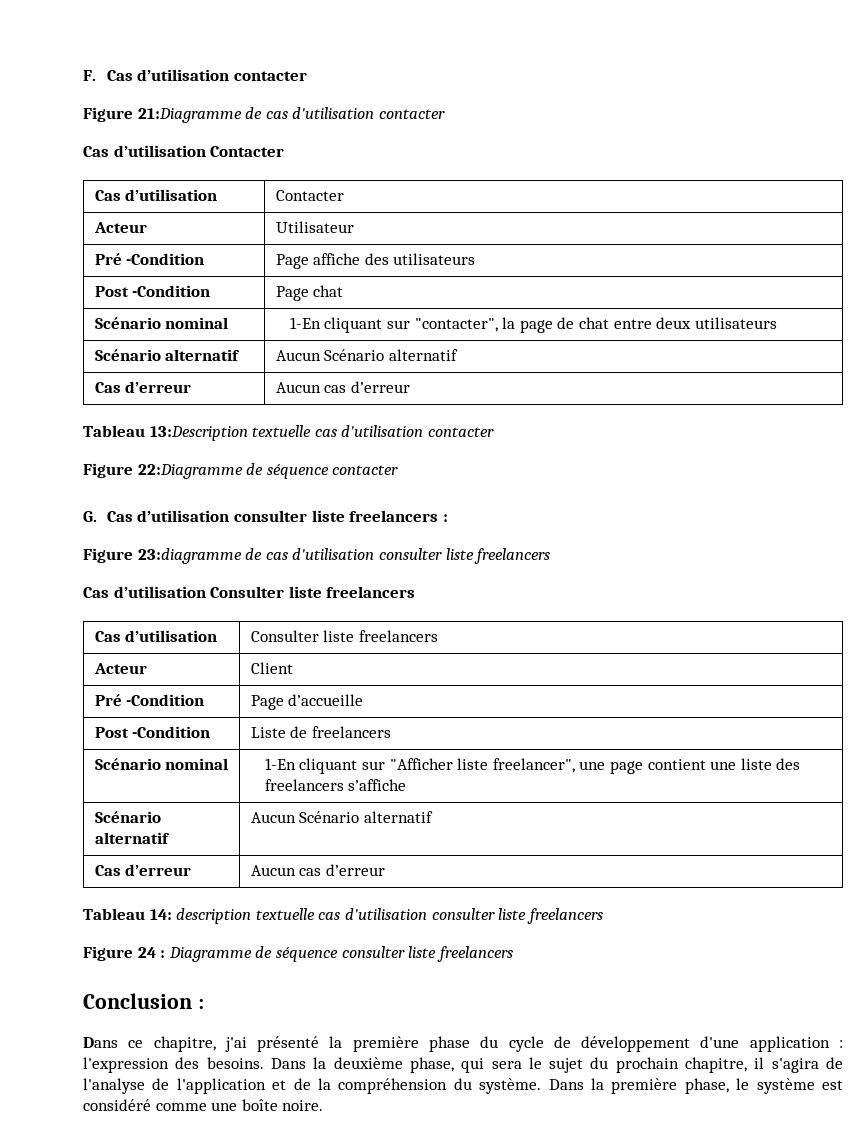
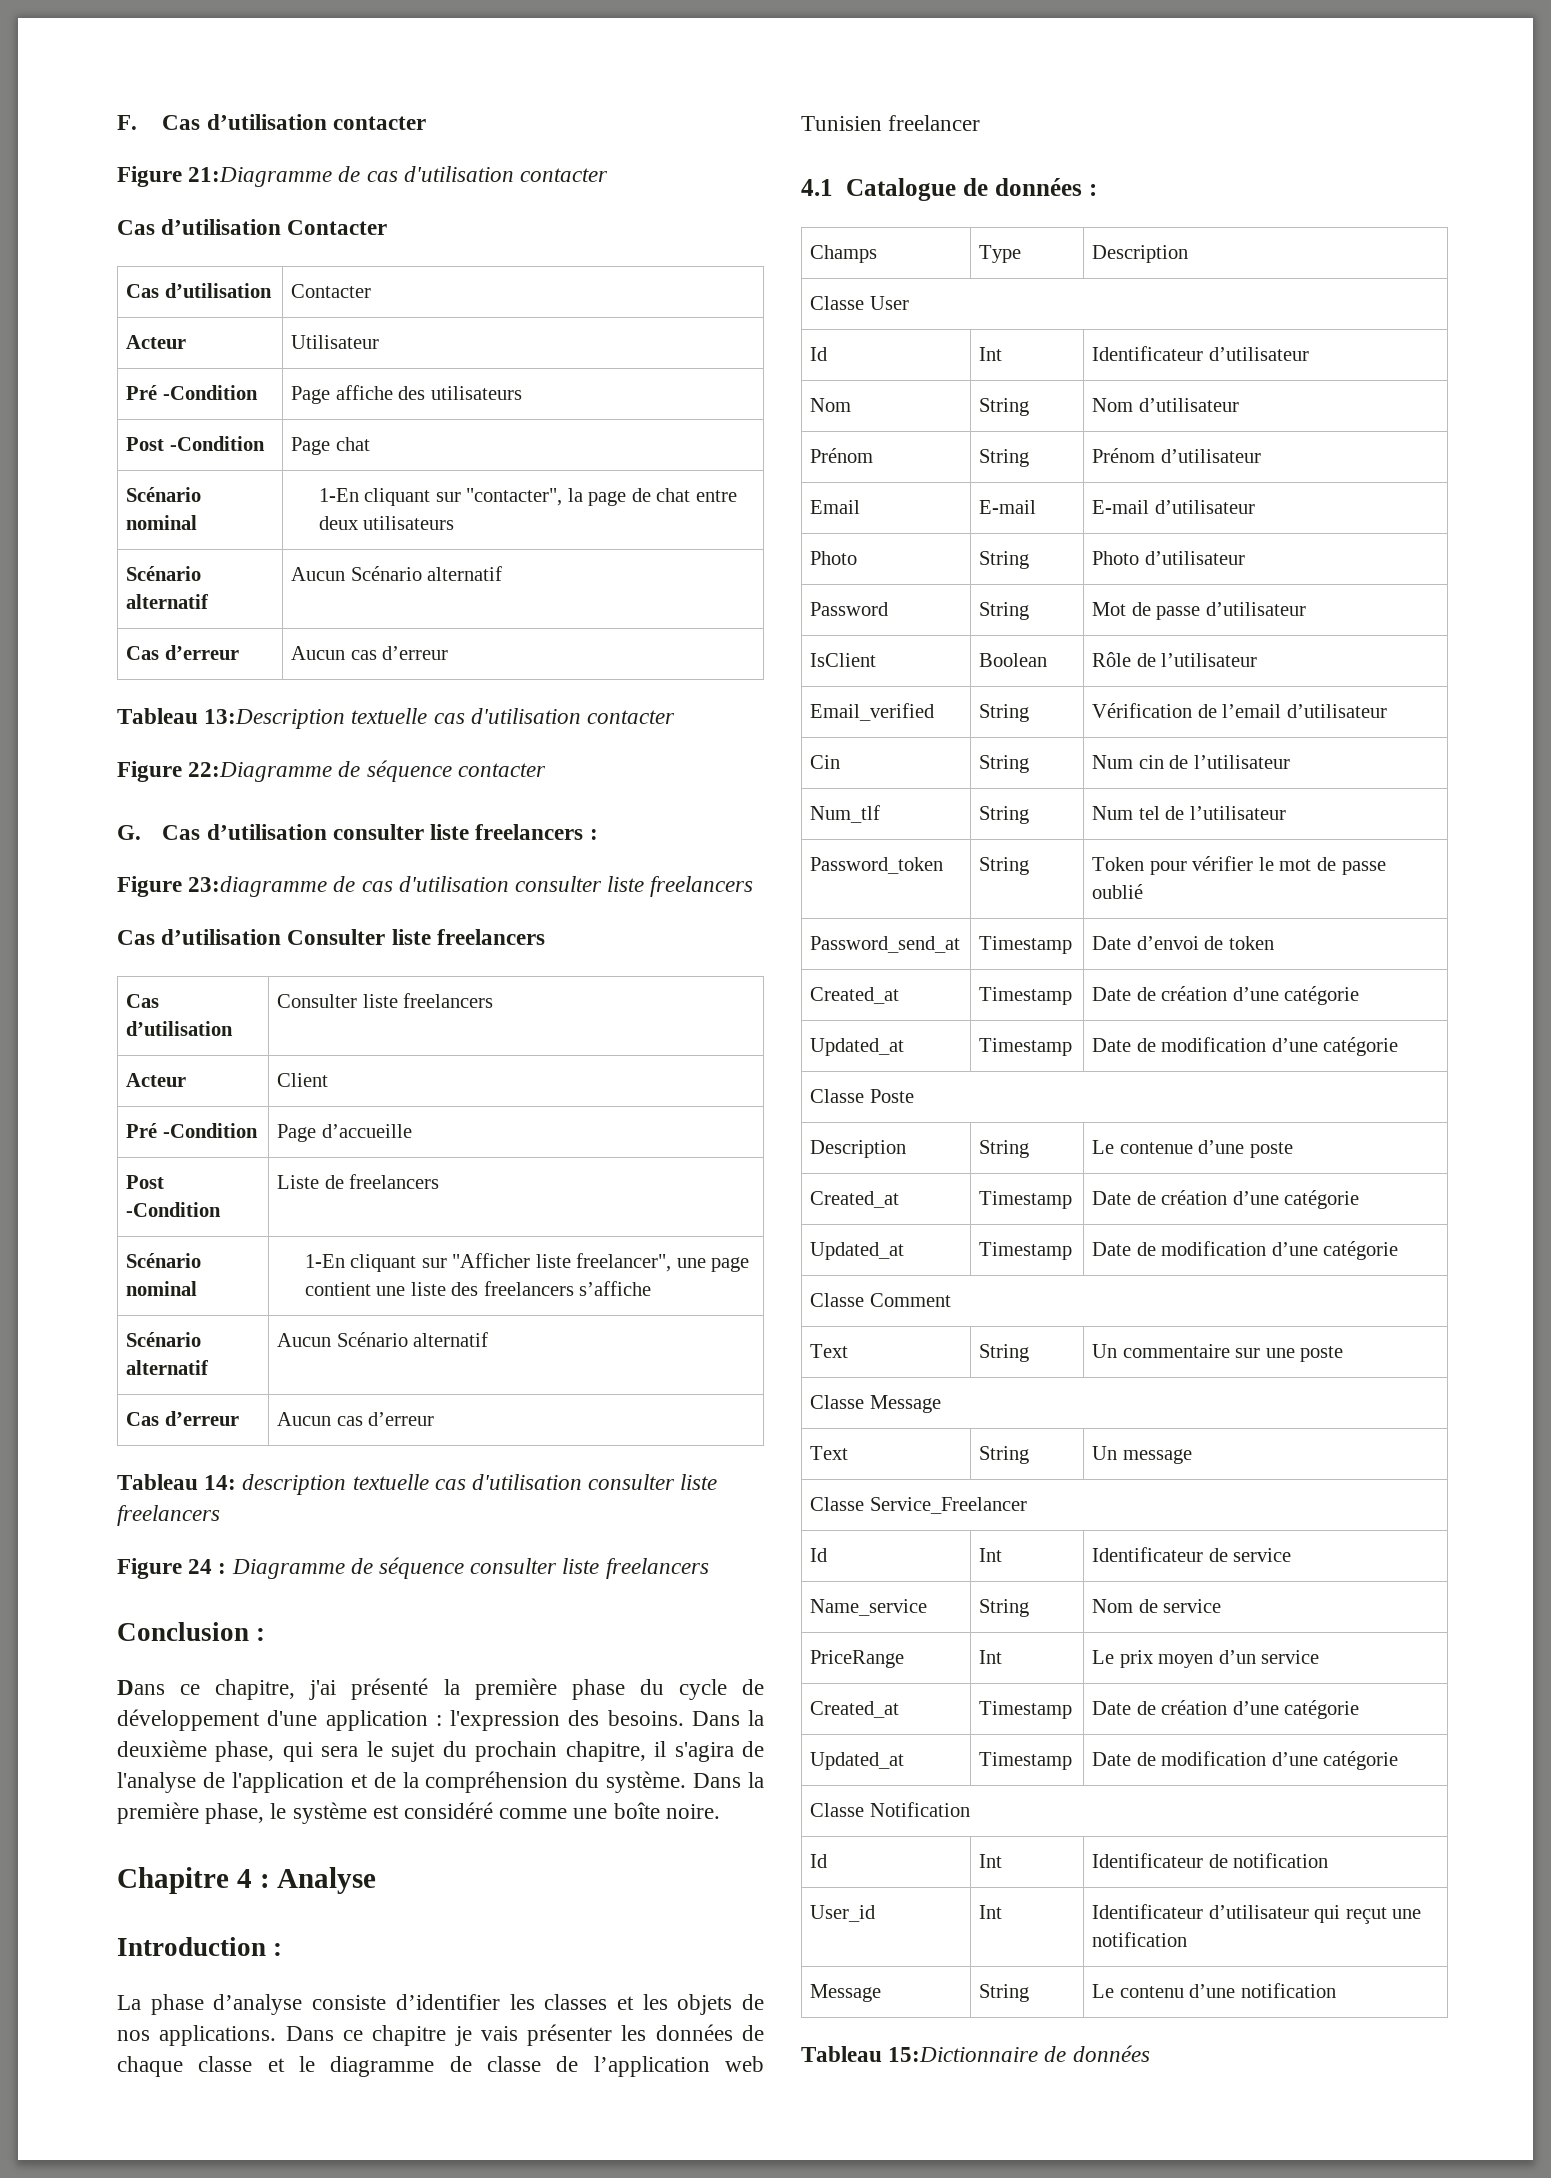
+ Chapitre 4 : Analyse
+ Introduction :
+ La phase d’analyse consiste d’identifier les classes et les objets de nos applications. Dans ce chapitre je vais présenter les données de chaque classe et le diagramme de classe de l’application web Tunisien freelancer
+ 4.1 Catalogue de données :
+ Champs | Type | Description
+ Classe User
+ Id | Int | Identificateur d’utilisateur
+ Nom | String | Nom d’utilisateur
+ Prénom | String | Prénom d’utilisateur
+ Email | E-mail | E-mail d’utilisateur
+ Photo | String | Photo d’utilisateur
+ Password | String | Mot de passe d’utilisateur
+ IsClient | Boolean | Rôle de l’utilisateur
+ Email_verified | String | Vérification de l’email d’utilisateur
+ Cin | String | Num cin de l’utilisateur
+ Num_tlf | String | Num tel de l’utilisateur
+ Password_token | String | Token pour vérifier le mot de passe oublié
+ Password_send_at | Timestamp | Date d’envoi de token
+ Created_at | Timestamp | Date de création d’une catégorie
+ Updated_at | Timestamp | Date de modification d’une catégorie
+ Classe Poste
+ Description | String | Le contenue d’une poste
+ Created_at | Timestamp | Date de création d’une catégorie
+ Updated_at | Timestamp | Date de modification d’une catégorie
+ Classe Comment
+ Text | String | Un commentaire sur une poste
+ Classe Message
+ Text | String | Un message
+ Classe Service_Freelancer
+ Id | Int | Identificateur de service
+ Name_service | String | Nom de service
+ PriceRange | Int | Le prix moyen d’un service
+ Created_at | Timestamp | Date de création d’une catégorie
+ Updated_at | Timestamp | Date de modification d’une catégorie
+ Classe Notification
+ Id | Int | Identificateur de notification
+ User_id | Int | Identificateur d’utilisateur qui reçut une notification
+ Message | String | Le contenu d’une notification
+ Tableau 15:Dictionnaire de données

